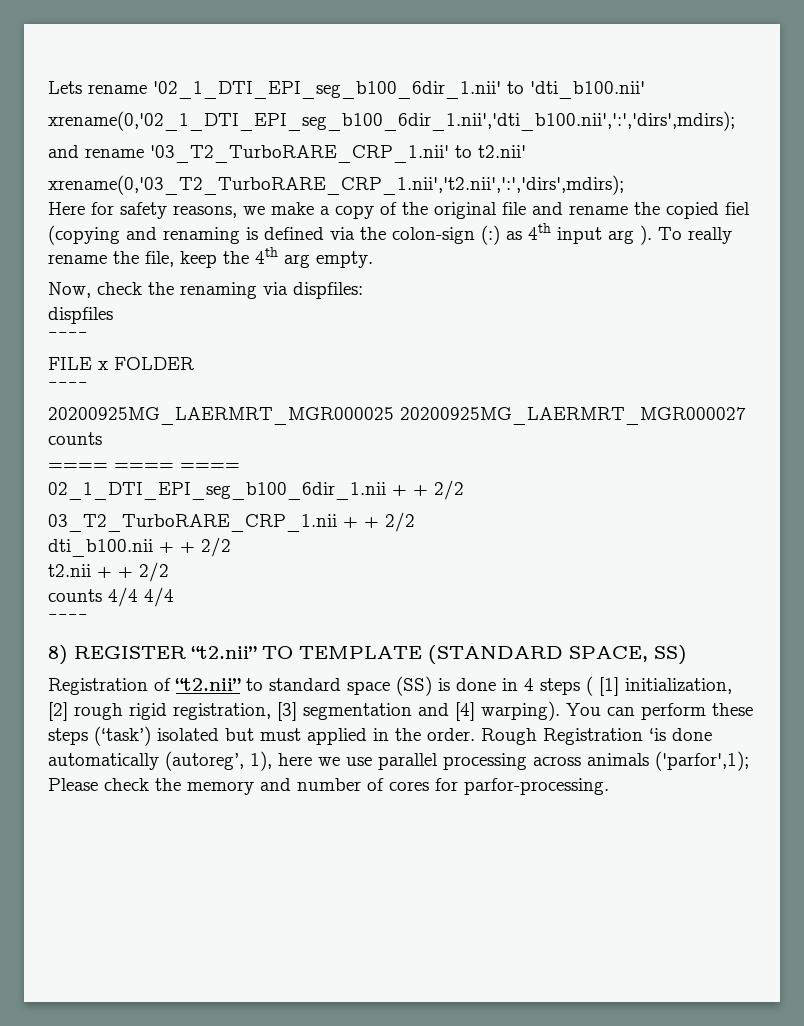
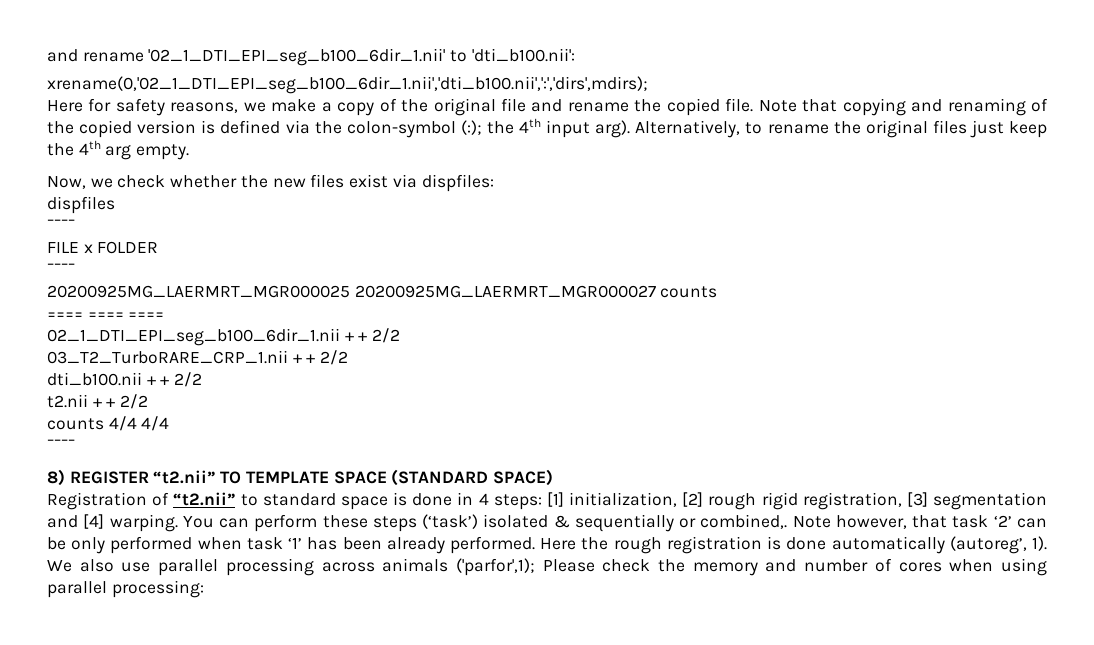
- Lets rename '02_1_DTI_EPI_seg_b100_6dir_1.nii' to 'dti_b100.nii'
+ and rename '02_1_DTI_EPI_seg_b100_6dir_1.nii' to 'dti_b100.nii':
- and rename '03_T2_TurboRARE_CRP_1.nii' to t2.nii'
- xrename(0,'03_T2_TurboRARE_CRP_1.nii','t2.nii',':','dirs',mdirs);
- Here for safety reasons, we make a copy of the original file and rename the copied fiel (copying and renaming is defined via the colon-sign (:) as 4th input arg ). To really rename the file, keep the 4th arg empty.
+ Here for safety reasons, we make a copy of the original file and rename the copied file. Note that copying and renaming of the copied version is defined via the colon-symbol (:); the 4th input arg). Alternatively, to rename the original files just keep the 4th arg empty.
- Now, check the renaming via dispfiles:
+ Now, we check whether the new files exist via dispfiles:
- 8) REGISTER “t2.nii” TO TEMPLATE (STANDARD SPACE, SS)
+ 8) REGISTER “t2.nii” TO TEMPLATE SPACE (STANDARD SPACE)
- Registration of “t2.nii” to standard space (SS) is done in 4 steps ( [1] initialization, [2] rough rigid registration, [3] segmentation and [4] warping).
+ Registration of “t2.nii” to standard space is done in 4 steps: [1] initialization, [2] rough rigid registration, [3] segmentation and [4] warping.
- You can perform these steps (‘task’) isolated but must applied in the order. Rough Registration ‘is done automatically (autoreg’, 1), here we use parallel processing across animals ('parfor',1); Please check the memory and number of cores for parfor-processing.
+ You can perform these steps (‘task’) isolated & sequentially or combined,. Note however, that task ‘2’ can be only performed when task ‘1’ has been already performed. Here the rough registration is done automatically (autoreg’, 1). We also use parallel processing across animals ('parfor',1); Please check the memory and number of cores when using parallel processing:

